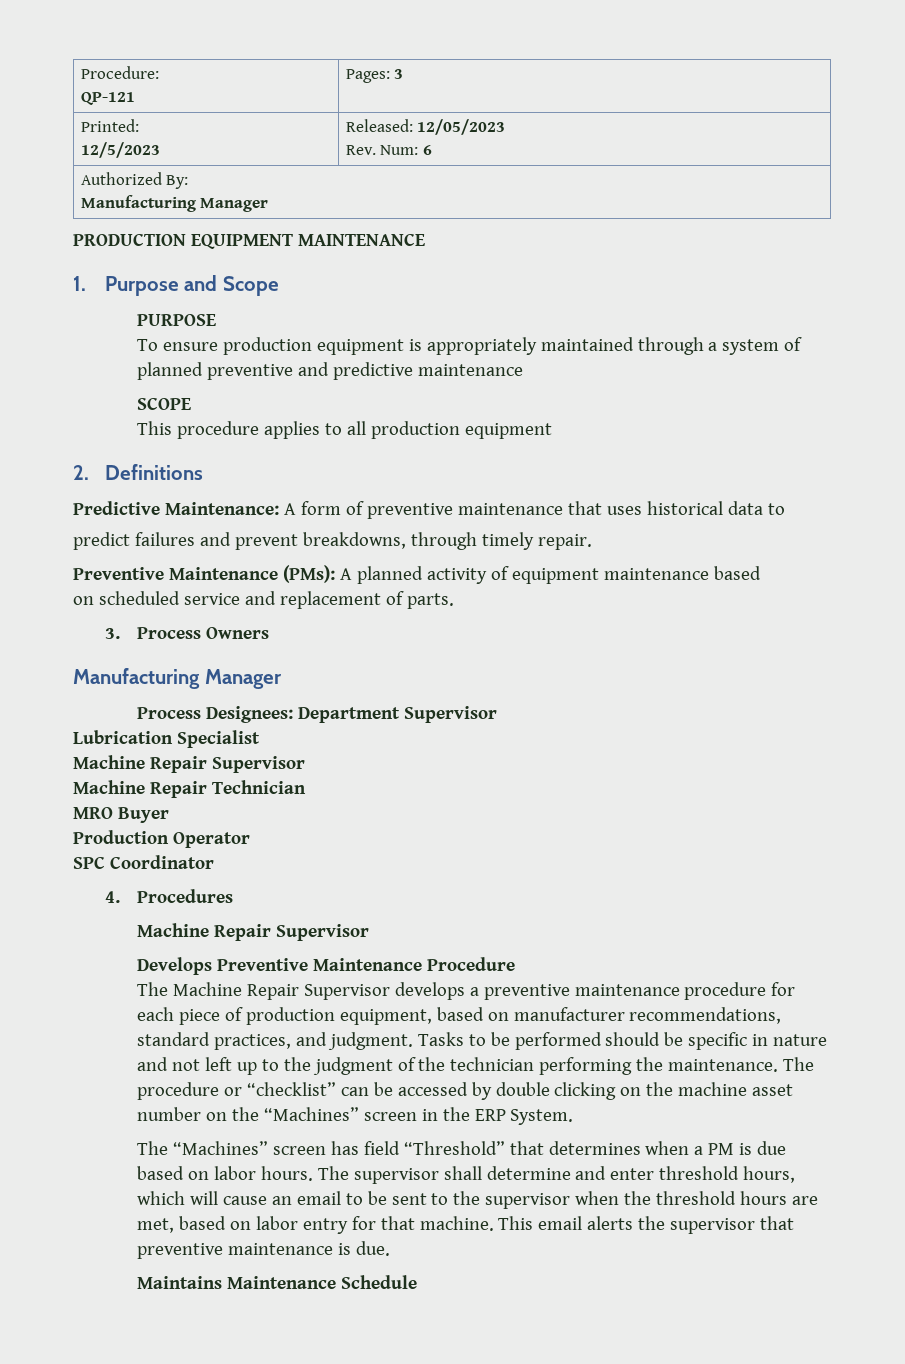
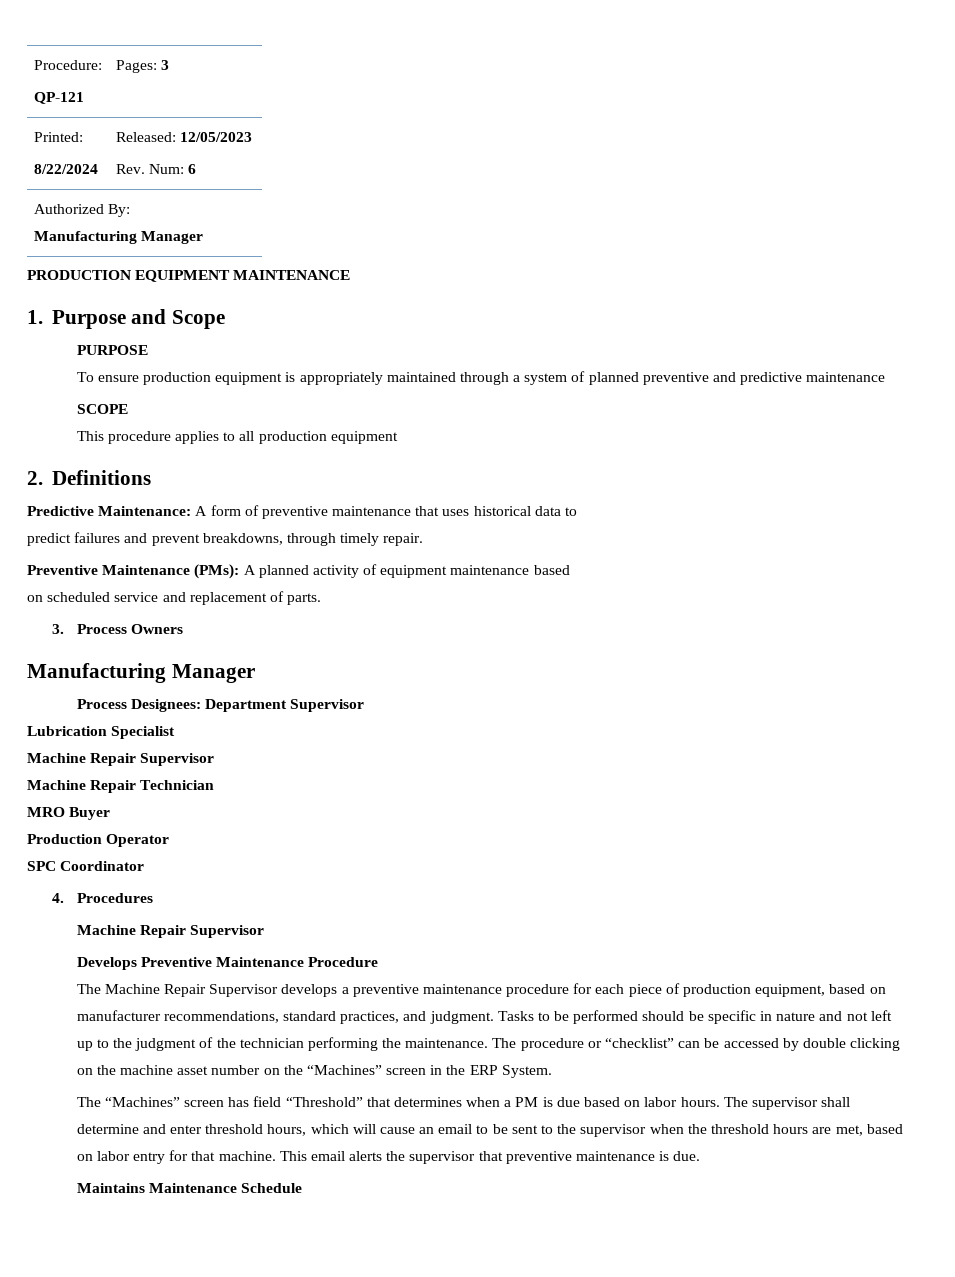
  Printed:
- 12/5/2023 | Released: 12/05/2023
+ 8/22/2024 | Released: 12/05/2023

